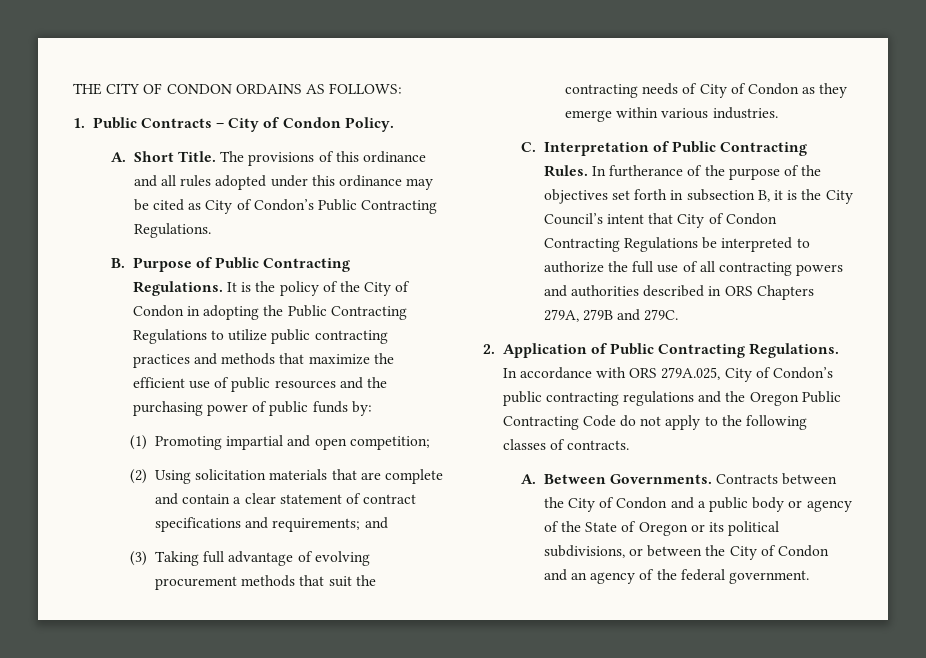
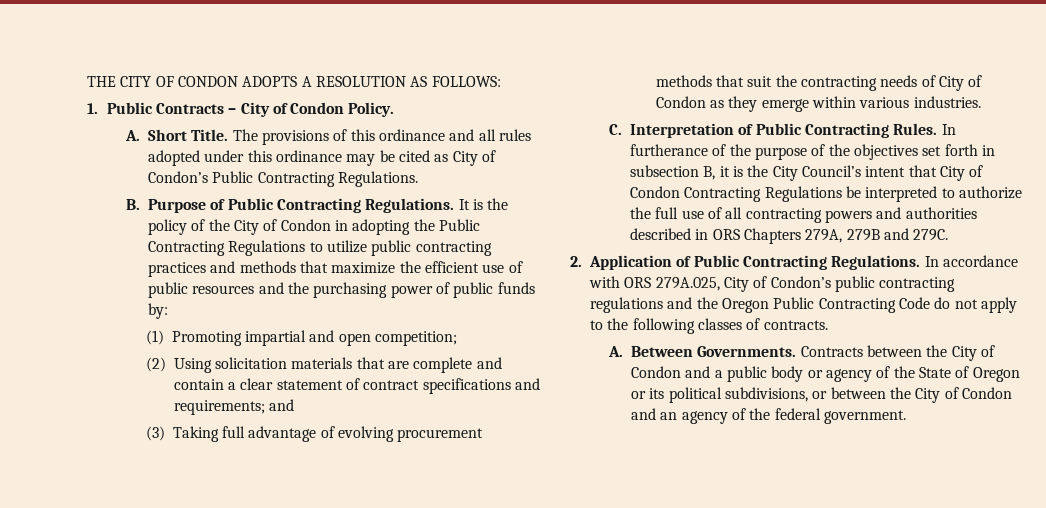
- THE CITY OF CONDON ORDAINS AS FOLLOWS:
+ THE CITY OF CONDON ADOPTS A RESOLUTION AS FOLLOWS:

